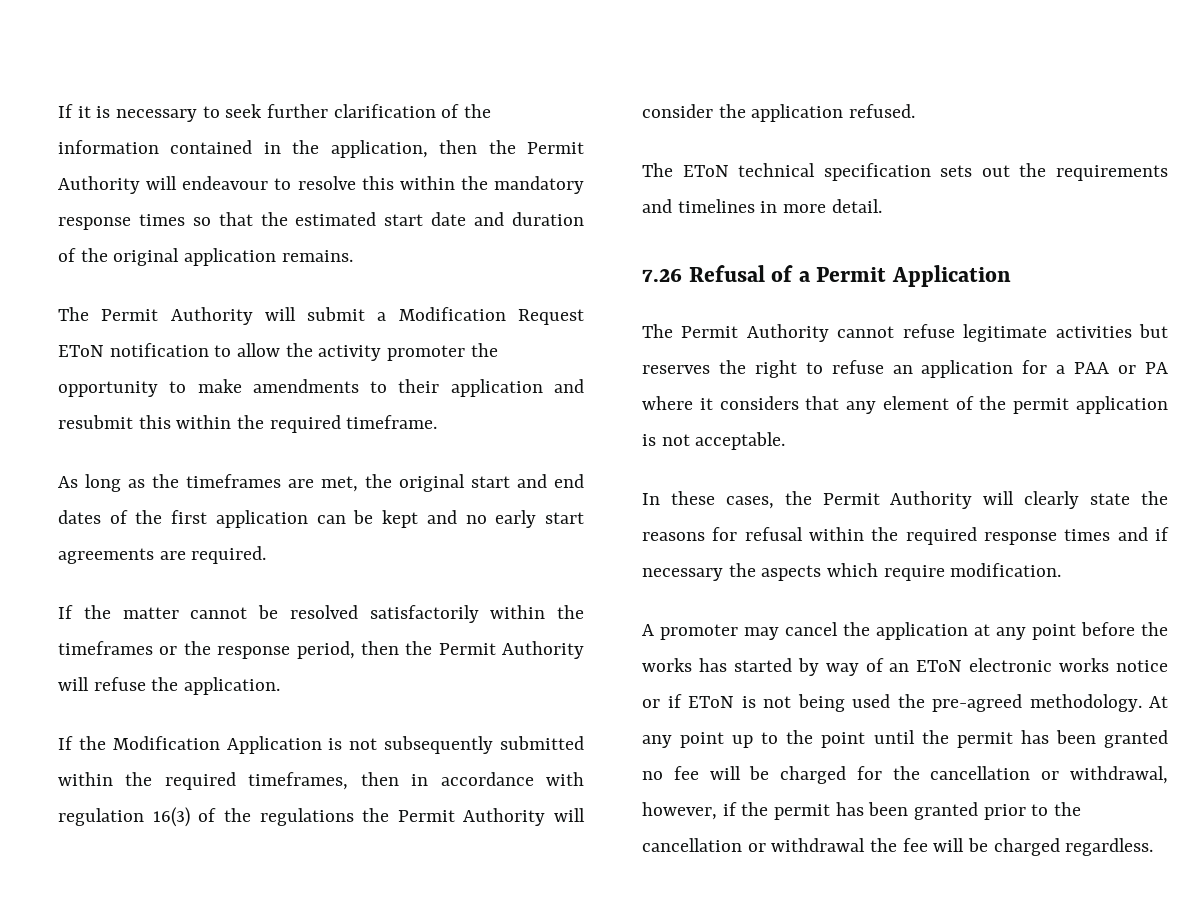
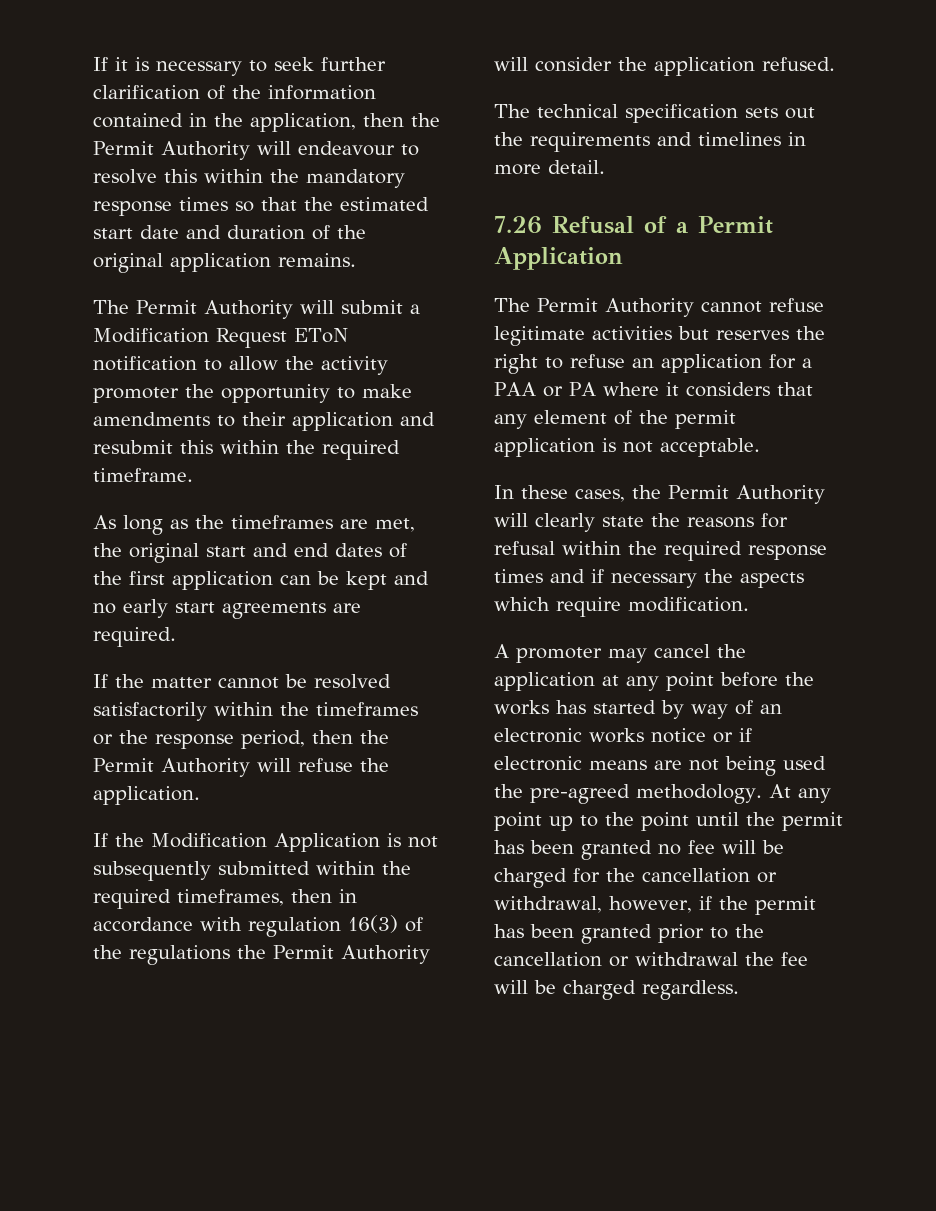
- The EToN technical specification sets out the requirements and timelines in more detail.
+ The technical specification sets out the requirements and timelines in more detail.
- A promoter may cancel the application at any point before the works has started by way of an EToN electronic works notice or if EToN is not being used the pre-agreed methodology.
+ A promoter may cancel the application at any point before the works has started by way of an electronic works notice or if electronic means are not being used the pre-agreed methodology.

